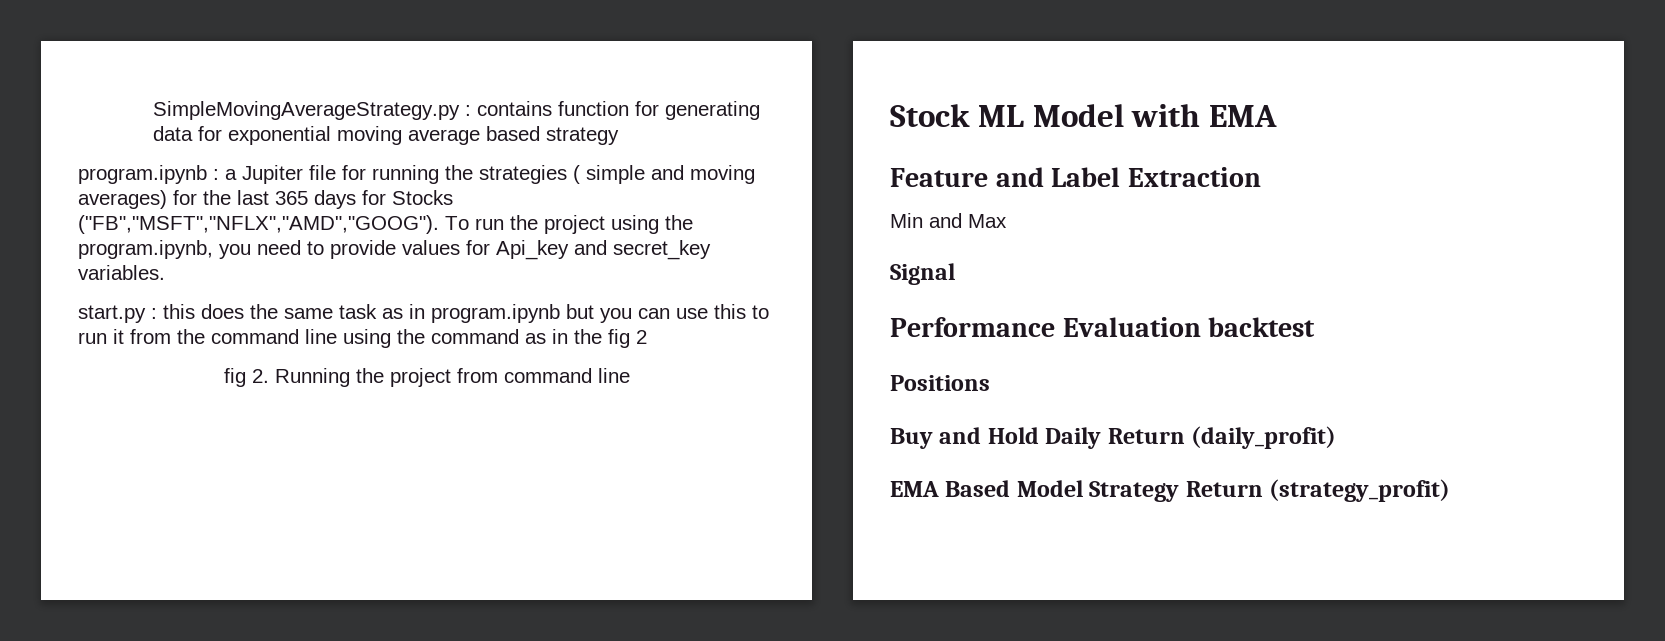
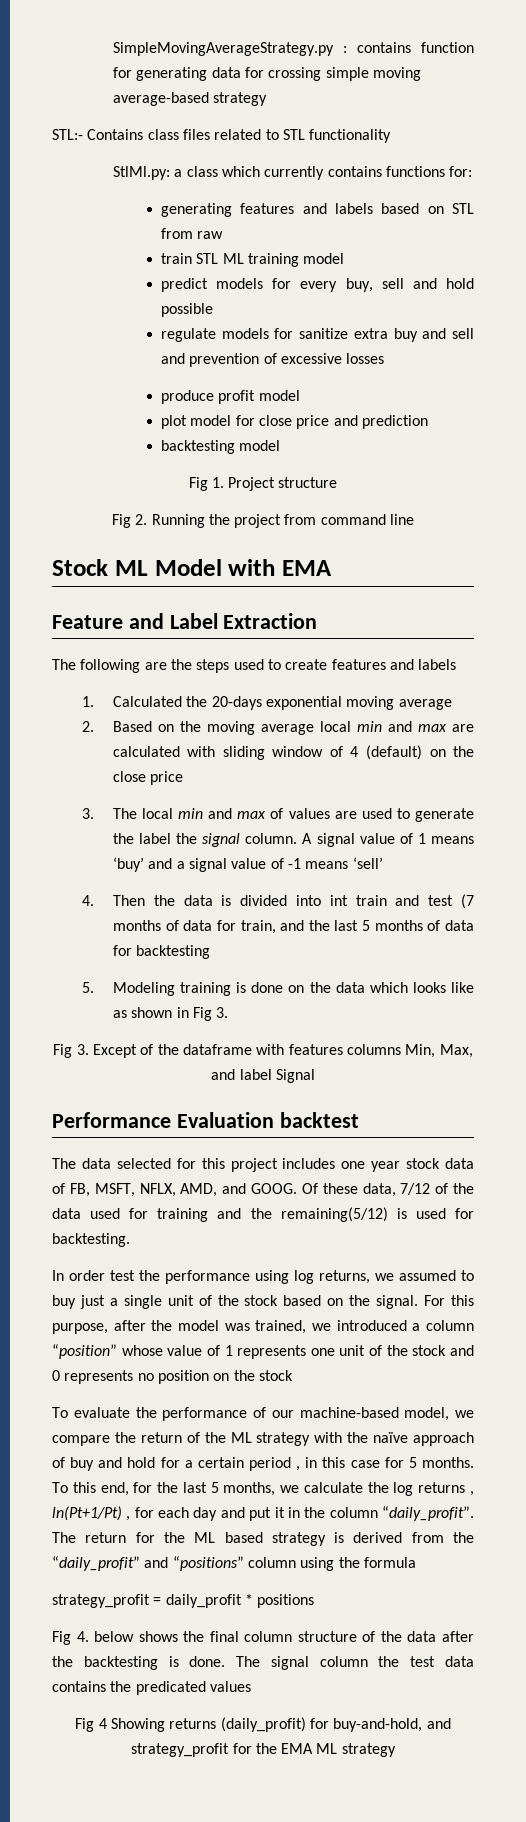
- SimpleMovingAverageStrategy.py : contains function for generating data for exponential moving average based strategy
- program.ipynb : a Jupiter file for running the strategies ( simple and moving averages) for the last 365 days for Stocks ("FB","MSFT","NFLX","AMD","GOOG"). To run the project using the program.ipynb, you need to provide values for Api_key and secret_key variables.
- start.py : this does the same task as in program.ipynb but you can use this to run it from the command line using the command as in the fig 2
- fig 2. Running the project from command line
+ SimpleMovingAverageStrategy.py : contains function for generating data for crossing simple moving average-based strategy
+ STL:- Contains class files related to STL functionality
+ StlMl.py: a class which currently contains functions for:
+ generating features and labels based on STL from raw
+ train STL ML training model
+ predict models for every buy, sell and hold possible
+ regulate models for sanitize extra buy and sell and prevention of excessive losses
+ produce profit model
+ plot model for close price and prediction
+ backtesting model
+ Fig 1. Project structure
+ Fig 2. Running the project from command line
- Min and Max
- Signal
+ The following are the steps used to create features and labels
+ 1. Calculated the 20-days exponential moving average
+ 2. Based on the moving average local min and max are calculated with sliding window of 4 (default) on the close price
+ 3. The local min and max of values are used to generate the label the signal column. A signal value of 1 means ‘buy’ and a signal value of -1 means ‘sell’
+ 4. Then the data is divided into int train and test (7 months of data for train, and the last 5 months of data for backtesting
+ 5. Modeling training is done on the data which looks like as shown in Fig 3.
+ Fig 3. Except of the dataframe with features columns Min, Max, and label Signal
  Performance Evaluation backtest
- Positions
- Buy and Hold Daily Return (daily_profit)
- EMA Based Model Strategy Return (strategy_profit)
+ The data selected for this project includes one year stock data of FB, MSFT, NFLX, AMD, and GOOG. Of these data, 7/12 of the data used for training and the remaining(5/12) is used for backtesting.
+ In order test the performance using log returns, we assumed to buy just a single unit of the stock based on the signal. For this purpose, after the model was trained, we introduced a column “position” whose value of 1 represents one unit of the stock and 0 represents no position on the stock
+ To evaluate the performance of our machine-based model, we compare the return of the ML strategy with the naïve approach of buy and hold for a certain period , in this case for 5 months. To this end, for the last 5 months, we calculate the log returns , ln(Pt+1/Pt) , for each day and put it in the column “daily_profit”. The return for the ML based strategy is derived from the “daily_profit” and “positions” column using the formula
+ strategy_profit = daily_profit * positions
+ Fig 4. below shows the final column structure of the data after the backtesting is done. The signal column the test data contains the predicated values
+ Fig 4 Showing returns (daily_profit) for buy-and-hold, and strategy_profit for the EMA ML strategy

